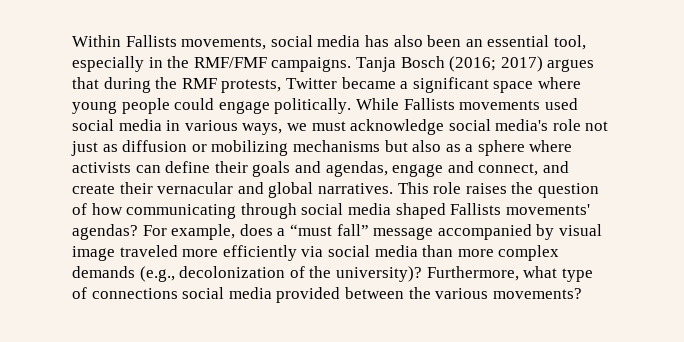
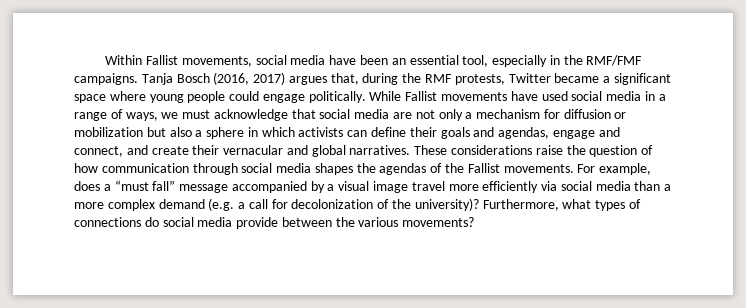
- Within Fallists movements, social media has also been an essential tool, especially in the RMF/FMF campaigns.
+ Within Fallist movements, social media have been an essential tool, especially in the RMF/FMF campaigns.
- Tanja Bosch (2016; 2017) argues that during the RMF protests, Twitter became a significant space where young people could engage politically.
+ Tanja Bosch (2016, 2017) argues that, during the RMF protests, Twitter became a significant space where young people could engage politically.
- While Fallists movements used social media in various ways, we must acknowledge social media's role not just as diffusion or mobilizing mechanisms but also as a sphere where activists can define their goals and agendas, engage and connect, and create their vernacular and global narratives.
+ While Fallist movements have used social media in a range of ways, we must acknowledge that social media are not only a mechanism for diffusion or mobilization but also a sphere in which activists can define their goals and agendas, engage and connect, and create their vernacular and global narratives.
- This role raises the question of how communicating through social media shaped Fallists movements' agendas?
+ These considerations raise the question of how communication through social media shapes the agendas of the Fallist movements.
- For example, does a “must fall” message accompanied by visual image traveled more efficiently via social media than more complex demands (e.g., decolonization of the university)?
+ For example, does a “must fall” message accompanied by a visual image travel more efficiently via social media than a more complex demand (e.g. a call for decolonization of the university)?
- Furthermore, what type of connections social media provided between the various movements?
+ Furthermore, what types of connections do social media provide between the various movements?

